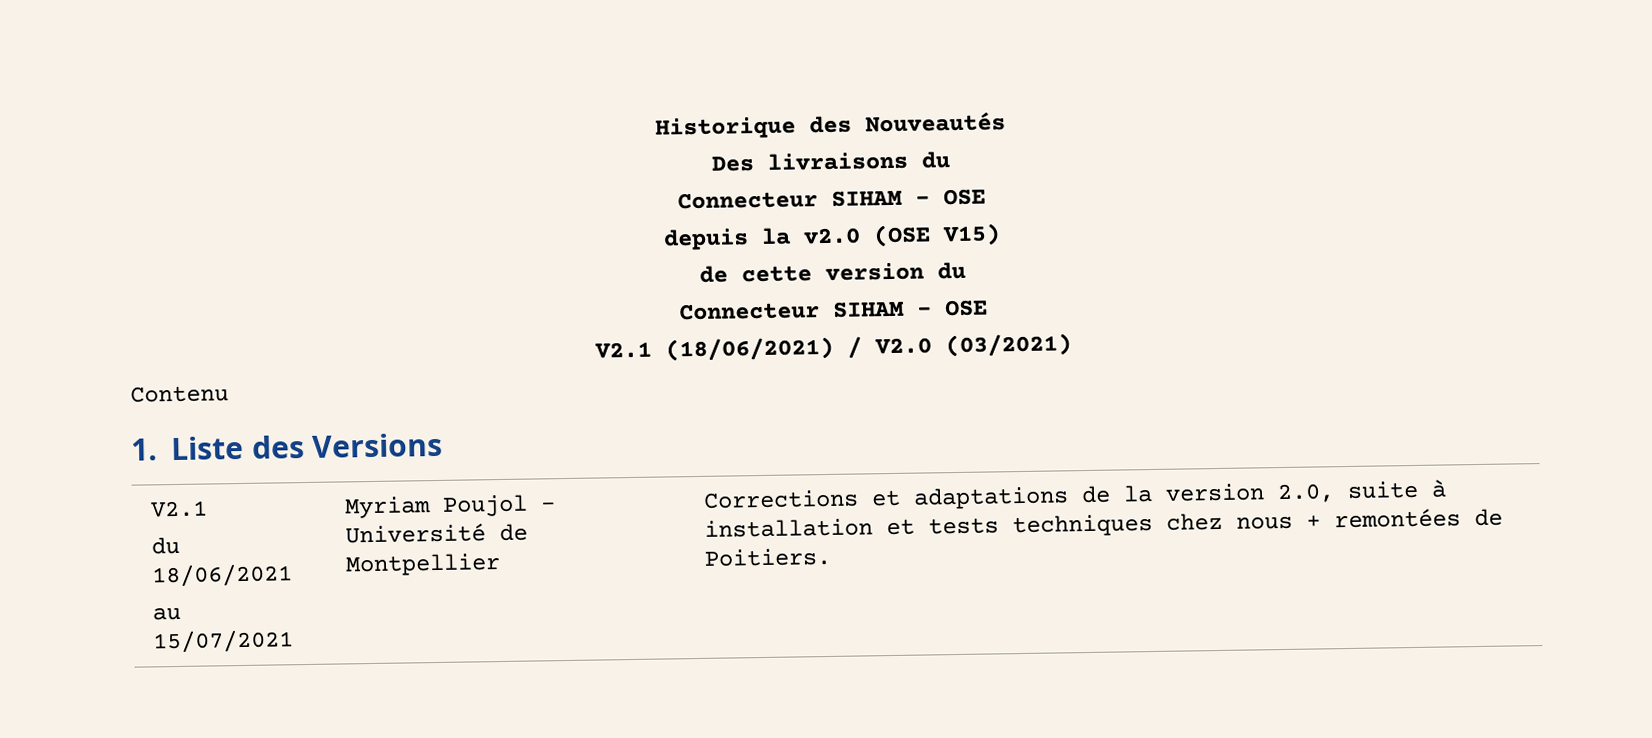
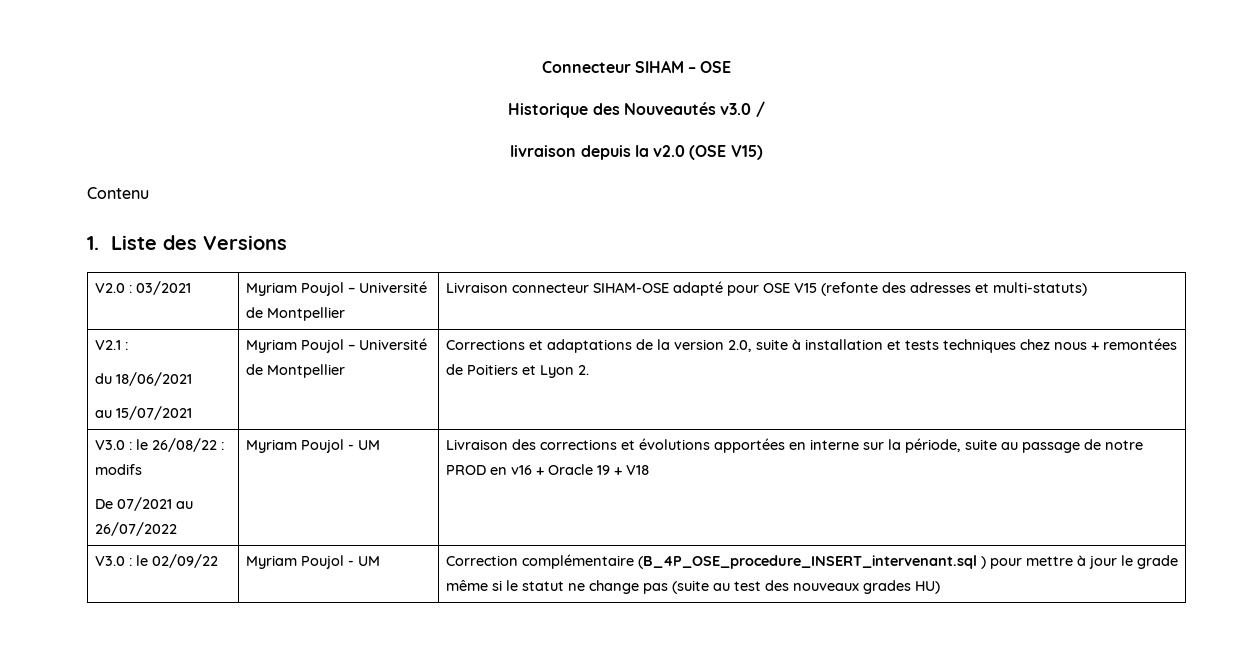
- Historique des Nouveautés
- Des livraisons du
  Connecteur SIHAM – OSE
- depuis la v2.0 (OSE V15)
+ Historique des Nouveautés v3.0 /
+ livraison depuis la v2.0 (OSE V15)
- de cette version du
- Connecteur SIHAM – OSE
- V2.1 (18/06/2021) / V2.0 (03/2021)
  1. Liste des Versions
- V2.1
+ V2.0 : 03/2021 | Myriam Poujol – Université de Montpellier | Livraison connecteur SIHAM-OSE adapté pour OSE V15 (refonte des adresses et multi-statuts)
+ V2.1 :
  du 18/06/2021
- au 15/07/2021 | Myriam Poujol – Université de Montpellier | Corrections et adaptations de la version 2.0, suite à installation et tests techniques chez nous + remontées de Poitiers.
+ au 15/07/2021 | Myriam Poujol – Université de Montpellier | Corrections et adaptations de la version 2.0, suite à installation et tests techniques chez nous + remontées de Poitiers et Lyon 2.
+ V3.0 : le 26/08/22 : modifs
+ De 07/2021 au 26/07/2022 | Myriam Poujol - UM | Livraison des corrections et évolutions apportées en interne sur la période, suite au passage de notre PROD en v16 + Oracle 19 + V18
+ V3.0 : le 02/09/22 | Myriam Poujol - UM | Correction complémentaire (B_4P_OSE_procedure_INSERT_intervenant.sql ) pour mettre à jour le grade même si le statut ne change pas (suite au test des nouveaux grades HU)

